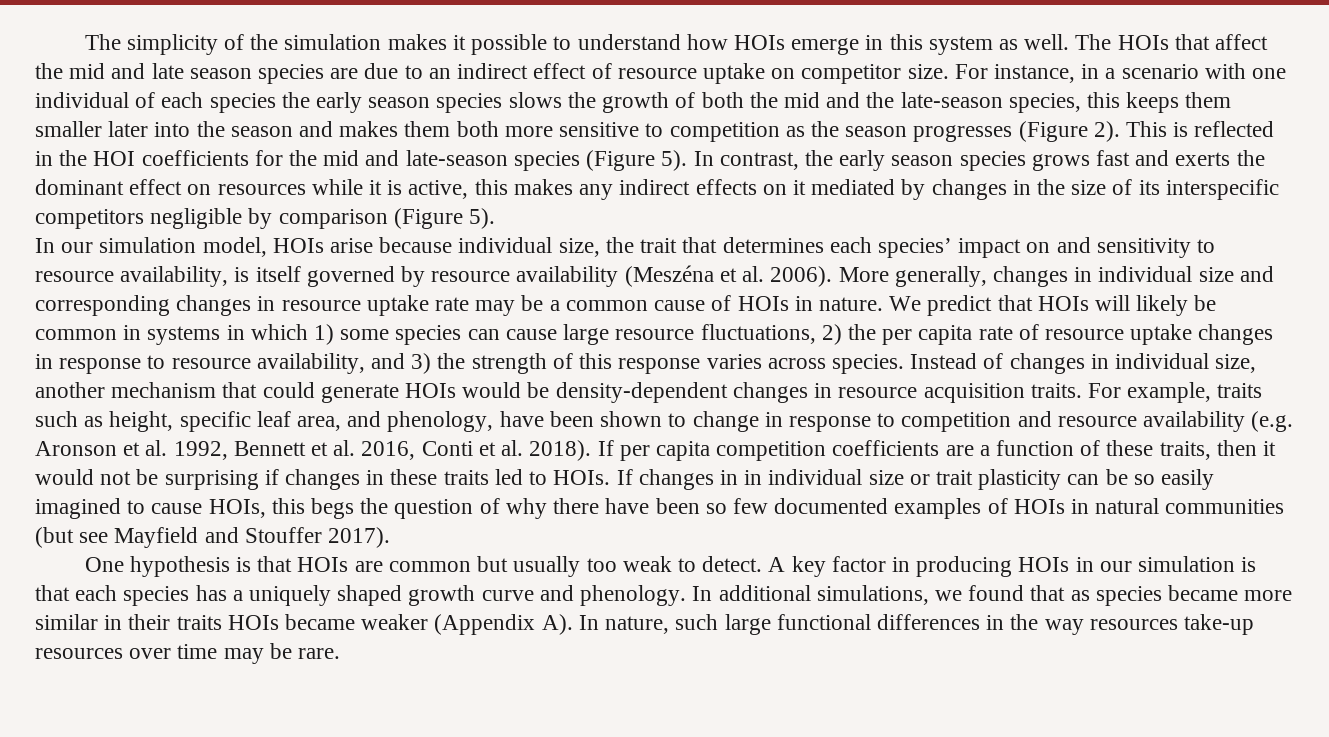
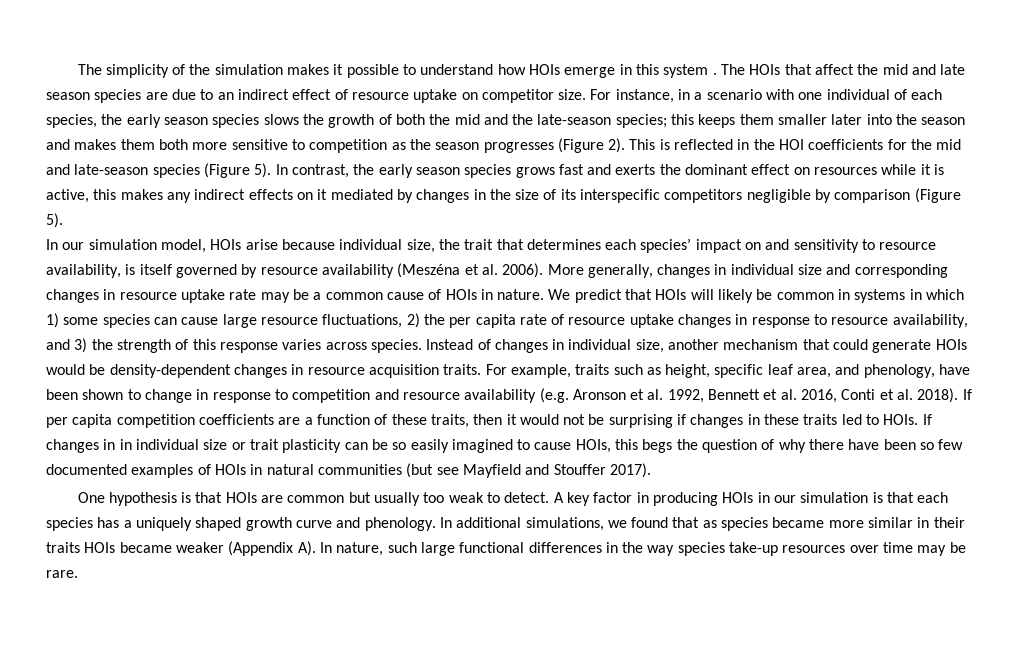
- The simplicity of the simulation makes it possible to understand how HOIs emerge in this system as well.
+ The simplicity of the simulation makes it possible to understand how HOIs emerge in this system .
- For instance, in a scenario with one individual of each species the early season species slows the growth of both the mid and the late-season species, this keeps them smaller later into the season and makes them both more sensitive to competition as the season progresses (Figure 2).
+ For instance, in a scenario with one individual of each species, the early season species slows the growth of both the mid and the late-season species; this keeps them smaller later into the season and makes them both more sensitive to competition as the season progresses (Figure 2).
- In additional simulations, we found that as species became more similar in their traits HOIs became weaker (Appendix A). In nature, such large functional differences in the way resources take-up resources over time may be rare.
+ In additional simulations, we found that as species became more similar in their traits HOIs became weaker (Appendix A). In nature, such large functional differences in the way species take-up resources over time may be rare.

